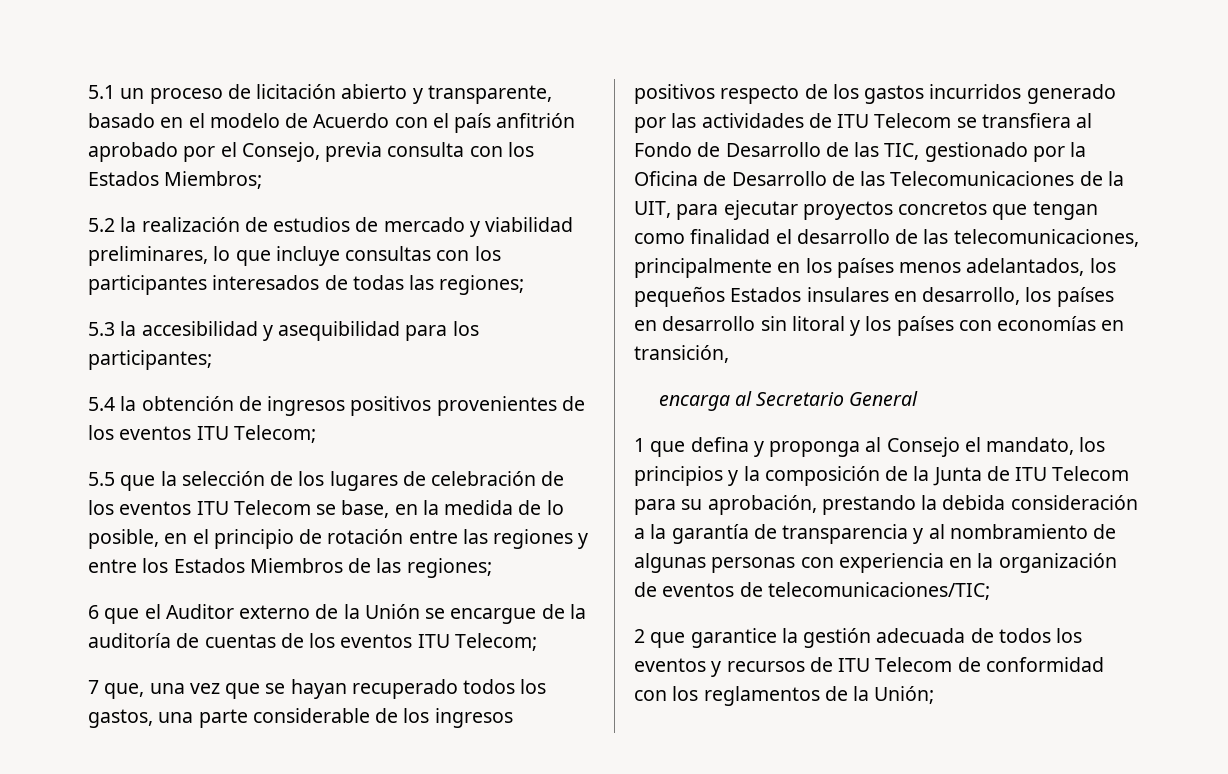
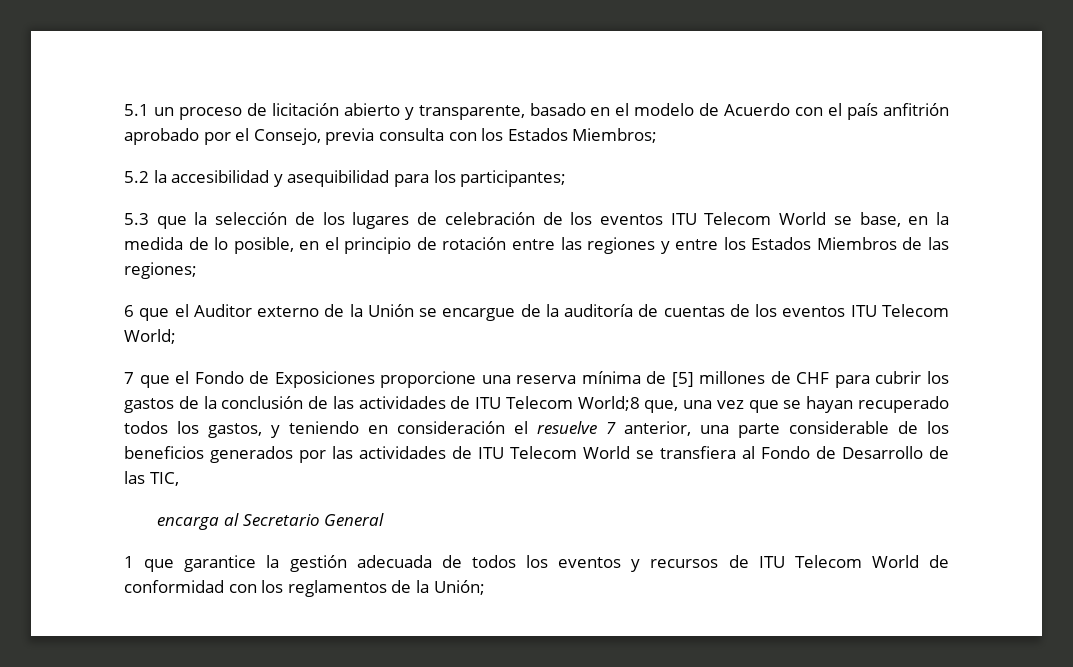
- 5.2 la realización de estudios de mercado y viabilidad preliminares, lo que incluye consultas con los participantes interesados de todas las regiones;
- 5.3 la accesibilidad y asequibilidad para los participantes;
+ 5.2 la accesibilidad y asequibilidad para los participantes;
- 5.4 la obtención de ingresos positivos provenientes de los eventos ITU Telecom;
- 5.5 que la selección de los lugares de celebración de los eventos ITU Telecom se base, en la medida de lo posible, en el principio de rotación entre las regiones y entre los Estados Miembros de las regiones;
+ 5.3 que la selección de los lugares de celebración de los eventos ITU Telecom World se base, en la medida de lo posible, en el principio de rotación entre las regiones y entre los Estados Miembros de las regiones;
- 6 que el Auditor externo de la Unión se encargue de la auditoría de cuentas de los eventos ITU Telecom;
- 7 que, una vez que se hayan recuperado todos los gastos, una parte considerable de los ingresos positivos respecto de los gastos incurridos generado por las actividades de ITU Telecom se transfiera al Fondo de Desarrollo de las TIC, gestionado por la Oficina de Desarrollo de las Telecomunicaciones de la UIT, para ejecutar proyectos concretos que tengan como finalidad el desarrollo de las telecomunicaciones, principalmente en los países menos adelantados, los pequeños Estados insulares en desarrollo, los países en desarrollo sin litoral y los países con economías en transición,
+ 6 que el Auditor externo de la Unión se encargue de la auditoría de cuentas de los eventos ITU Telecom World;
+ 7 que el Fondo de Exposiciones proporcione una reserva mínima de [5] millones de CHF para cubrir los gastos de la conclusión de las actividades de ITU Telecom World;8 que, una vez que se hayan recuperado todos los gastos, y teniendo en consideración el resuelve 7 anterior, una parte considerable de los beneficios generados por las actividades de ITU Telecom World se transfiera al Fondo de Desarrollo de las TIC,
- 1 que defina y proponga al Consejo el mandato, los principios y la composición de la Junta de ITU Telecom para su aprobación, prestando la debida consideración a la garantía de transparencia y al nombramiento de algunas personas con experiencia en la organización de eventos de telecomunicaciones/TIC;
- 2 que garantice la gestión adecuada de todos los eventos y recursos de ITU Telecom de conformidad con los reglamentos de la Unión;
+ 1 que garantice la gestión adecuada de todos los eventos y recursos de ITU Telecom World de conformidad con los reglamentos de la Unión;

